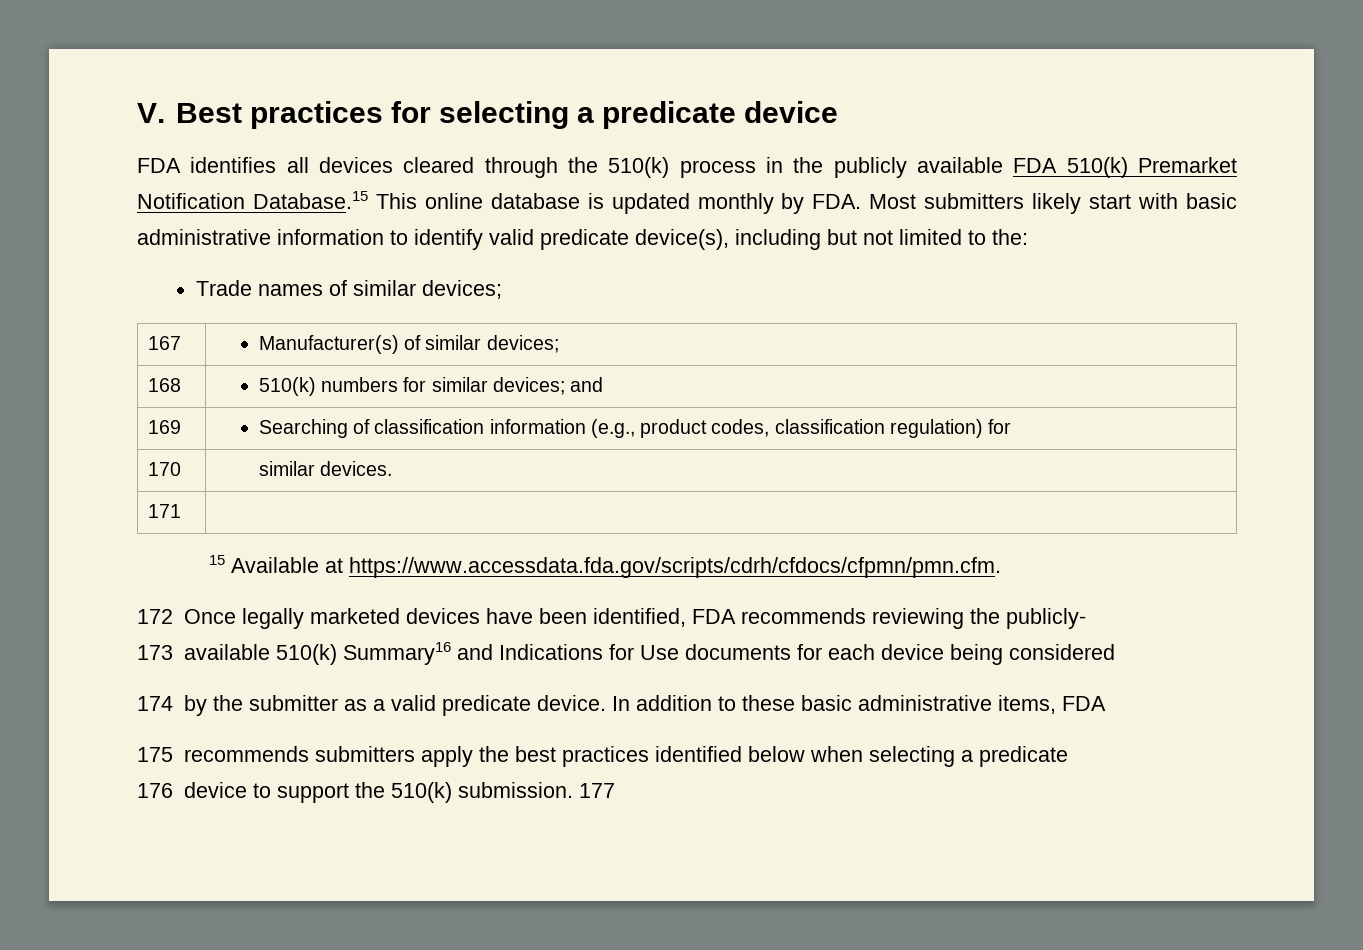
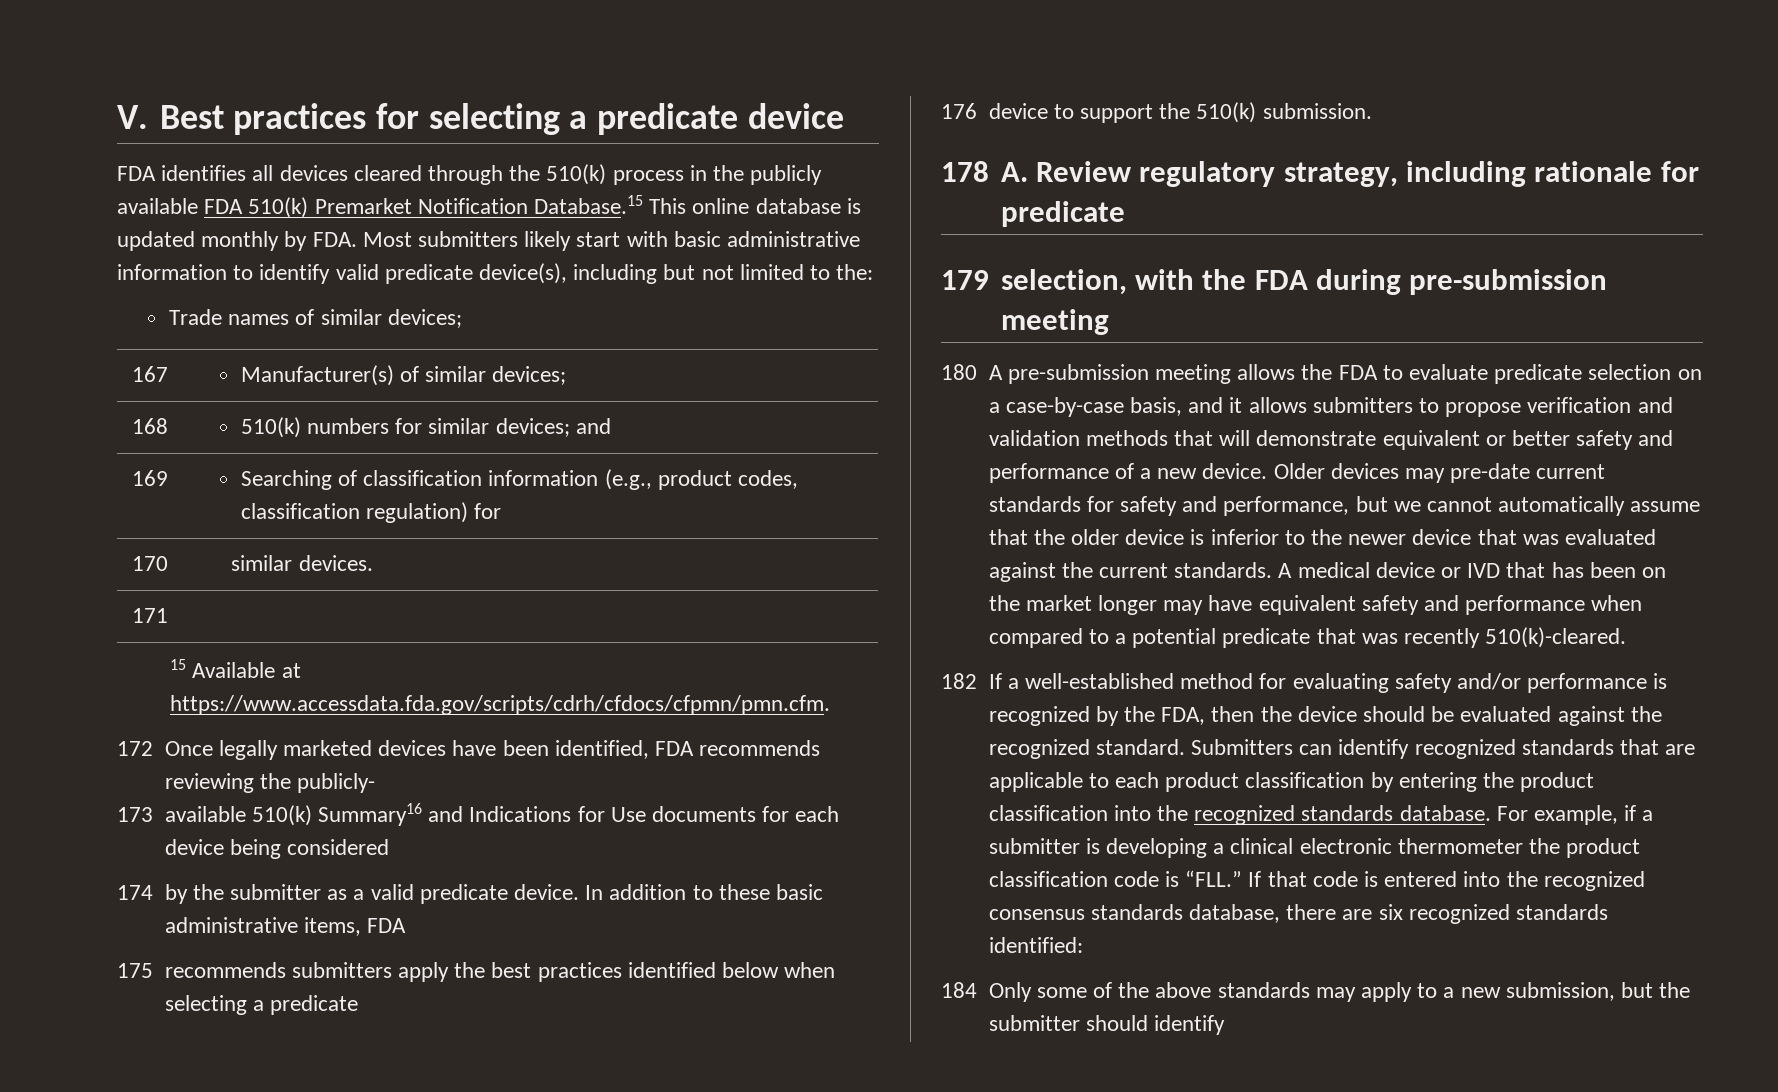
- 176 device to support the 510(k) submission. 177
+ 176 device to support the 510(k) submission.
+ 178 A. Review regulatory strategy, including rationale for predicate
+ 179 selection, with the FDA during pre-submission meeting
+ 180 A pre-submission meeting allows the FDA to evaluate predicate selection on a case-by-case basis, and it allows submitters to propose verification and validation methods that will demonstrate equivalent or better safety and performance of a new device. Older devices may pre-date current standards for safety and performance, but we cannot automatically assume that the older device is inferior to the newer device that was evaluated against the current standards. A medical device or IVD that has been on the market longer may have equivalent safety and performance when compared to a potential predicate that was recently 510(k)-cleared.
+ 182 If a well-established method for evaluating safety and/or performance is recognized by the FDA, then the device should be evaluated against the recognized standard. Submitters can identify recognized standards that are applicable to each product classification by entering the product classification into the recognized standards database. For example, if a submitter is developing a clinical electronic thermometer the product classification code is “FLL.” If that code is entered into the recognized consensus standards database, there are six recognized standards identified:
+ 184 Only some of the above standards may apply to a new submission, but the submitter should identify

